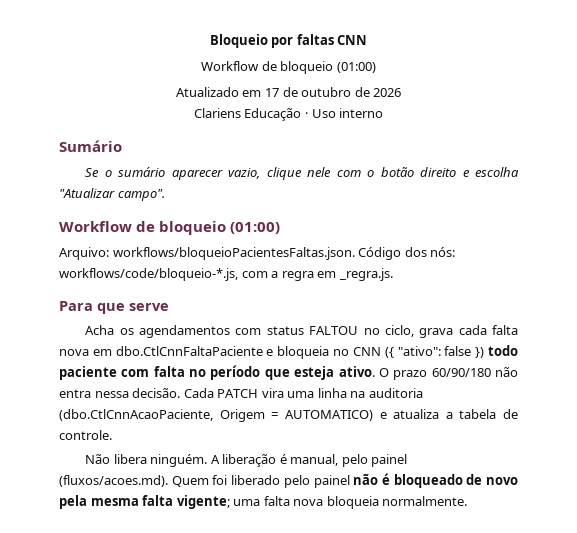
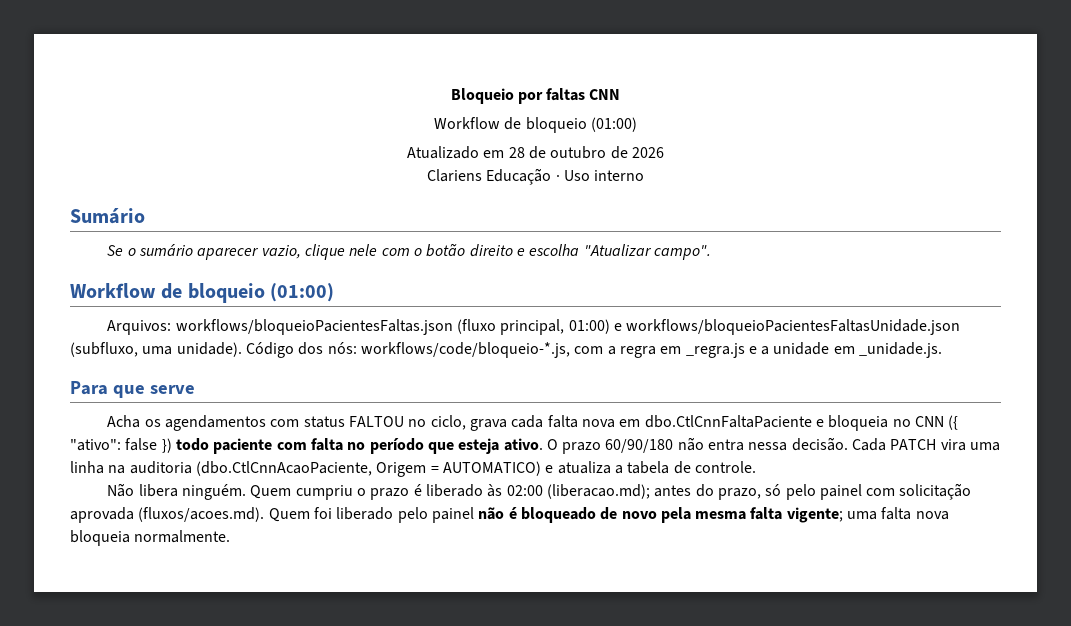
- Atualizado em 17 de outubro de 2026
+ Atualizado em 28 de outubro de 2026
- Arquivo: workflows/bloqueioPacientesFaltas.json. Código dos nós: workflows/code/bloqueio-*.js, com a regra em _regra.js.
+ Arquivos: workflows/bloqueioPacientesFaltas.json (fluxo principal, 01:00) e workflows/bloqueioPacientesFaltasUnidade.json (subfluxo, uma unidade). Código dos nós: workflows/code/bloqueio-*.js, com a regra em _regra.js e a unidade em _unidade.js.
- A liberação é manual, pelo painel (fluxos/acoes.md). Quem foi liberado pelo painel não é bloqueado de novo pela mesma falta vigente; uma falta nova bloqueia normalmente.
+ Quem cumpriu o prazo é liberado às 02:00 (liberacao.md); antes do prazo, só pelo painel com solicitação aprovada (fluxos/acoes.md). Quem foi liberado pelo painel não é bloqueado de novo pela mesma falta vigente; uma falta nova bloqueia normalmente.

